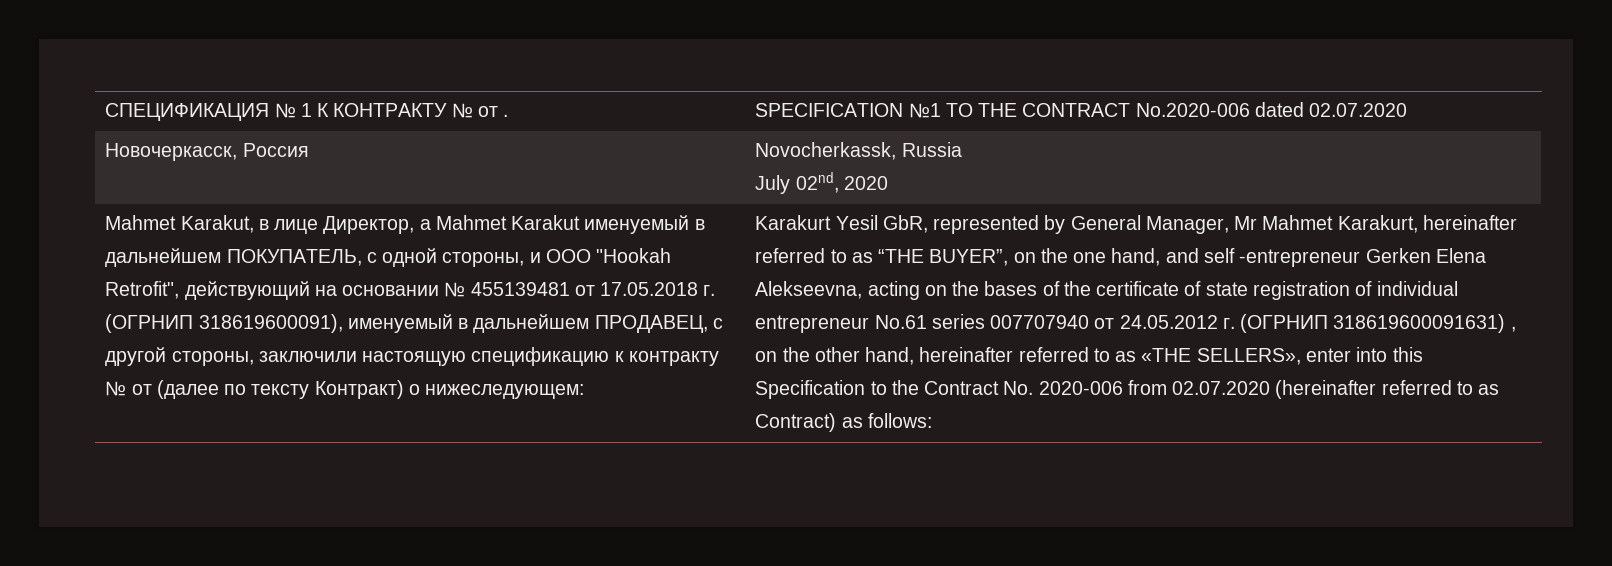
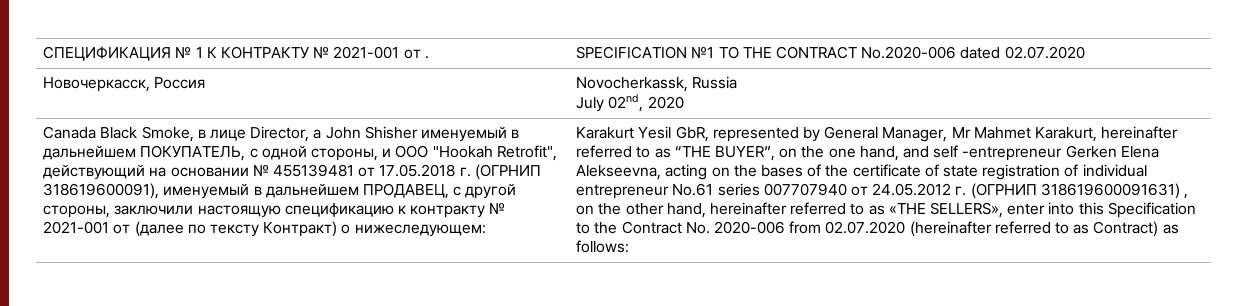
- СПЕЦИФИКАЦИЯ № 1 К КОНТРАКТУ № от . | SPECIFICATION №1 TO THE CONTRACT No.2020-006 dated 02.07.2020
+ СПЕЦИФИКАЦИЯ № 1 К КОНТРАКТУ № 2021-001 от . | SPECIFICATION №1 TO THE CONTRACT No.2020-006 dated 02.07.2020
- Mahmet Karakut, в лице Директор, а Mahmet Karakut именуемый в дальнейшем ПОКУПАТЕЛЬ, с одной стороны, и ООО "Hookah Retrofit", действующий на основании № 455139481 от 17.05.2018 г. (ОГРНИП 318619600091), именуемый в дальнейшем ПРОДАВЕЦ, с другой стороны, заключили настоящую спецификацию к контракту № от (далее по тексту Контракт) о нижеследующем:
+ Canada Black Smoke, в лице Director, а John Shisher именуемый в дальнейшем ПОКУПАТЕЛЬ, с одной стороны, и ООО "Hookah Retrofit", действующий на основании № 455139481 от 17.05.2018 г. (ОГРНИП 318619600091), именуемый в дальнейшем ПРОДАВЕЦ, с другой стороны, заключили настоящую спецификацию к контракту № 2021-001 от (далее по тексту Контракт) о нижеследующем:

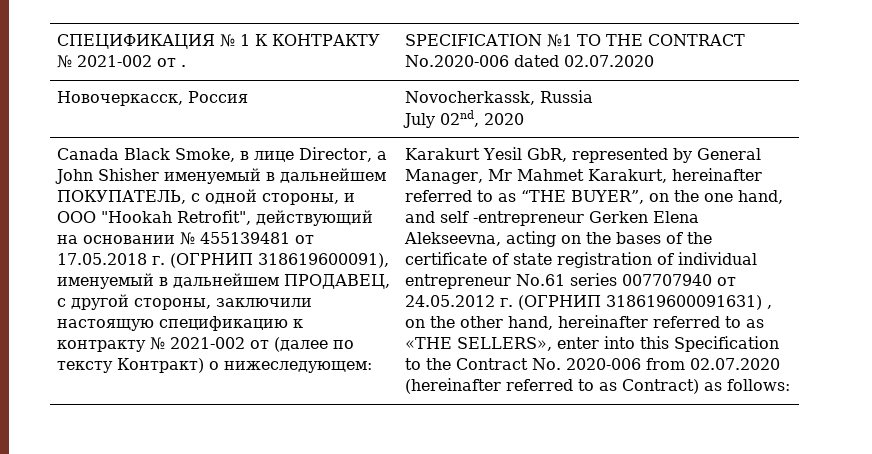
- СПЕЦИФИКАЦИЯ № 1 К КОНТРАКТУ № 2021-001 от . | SPECIFICATION №1 TO THE CONTRACT No.2020-006 dated 02.07.2020
+ СПЕЦИФИКАЦИЯ № 1 К КОНТРАКТУ № 2021-002 от . | SPECIFICATION №1 TO THE CONTRACT No.2020-006 dated 02.07.2020
- Canada Black Smoke, в лице Director, а John Shisher именуемый в дальнейшем ПОКУПАТЕЛЬ, с одной стороны, и ООО "Hookah Retrofit", действующий на основании № 455139481 от 17.05.2018 г. (ОГРНИП 318619600091), именуемый в дальнейшем ПРОДАВЕЦ, с другой стороны, заключили настоящую спецификацию к контракту № 2021-001 от (далее по тексту Контракт) о нижеследующем:
+ Canada Black Smoke, в лице Director, а John Shisher именуемый в дальнейшем ПОКУПАТЕЛЬ, с одной стороны, и ООО "Hookah Retrofit", действующий на основании № 455139481 от 17.05.2018 г. (ОГРНИП 318619600091), именуемый в дальнейшем ПРОДАВЕЦ, с другой стороны, заключили настоящую спецификацию к контракту № 2021-002 от (далее по тексту Контракт) о нижеследующем:

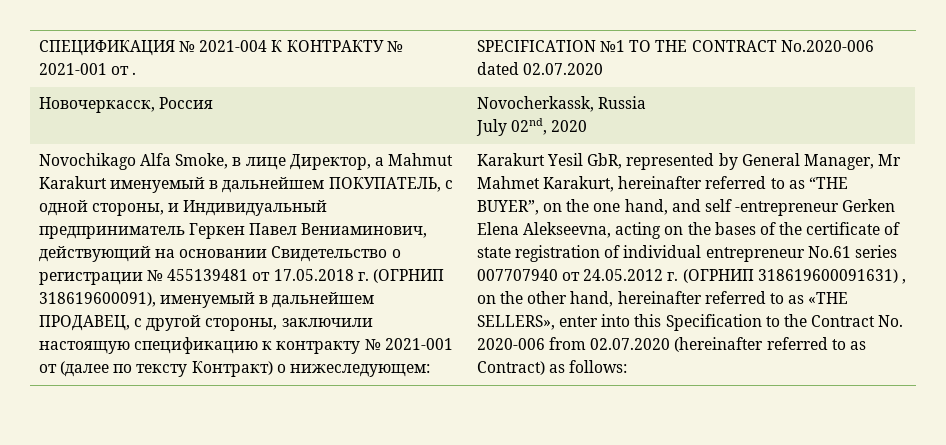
- СПЕЦИФИКАЦИЯ № 1 К КОНТРАКТУ № 2021-002 от . | SPECIFICATION №1 TO THE CONTRACT No.2020-006 dated 02.07.2020
+ СПЕЦИФИКАЦИЯ № 2021-004 К КОНТРАКТУ № 2021-001 от . | SPECIFICATION №1 TO THE CONTRACT No.2020-006 dated 02.07.2020
- Canada Black Smoke, в лице Director, а John Shisher именуемый в дальнейшем ПОКУПАТЕЛЬ, с одной стороны, и ООО "Hookah Retrofit", действующий на основании № 455139481 от 17.05.2018 г. (ОГРНИП 318619600091), именуемый в дальнейшем ПРОДАВЕЦ, с другой стороны, заключили настоящую спецификацию к контракту № 2021-002 от (далее по тексту Контракт) о нижеследующем:
+ Novochikago Alfa Smoke, в лице Директор, а Mahmut Karakurt именуемый в дальнейшем ПОКУПАТЕЛЬ, с одной стороны, и Индивидуальный предприниматель Геркен Павел Вениаминович, действующий на основании Свидетельство о регистрации № 455139481 от 17.05.2018 г. (ОГРНИП 318619600091), именуемый в дальнейшем ПРОДАВЕЦ, с другой стороны, заключили настоящую спецификацию к контракту № 2021-001 от (далее по тексту Контракт) о нижеследующем:

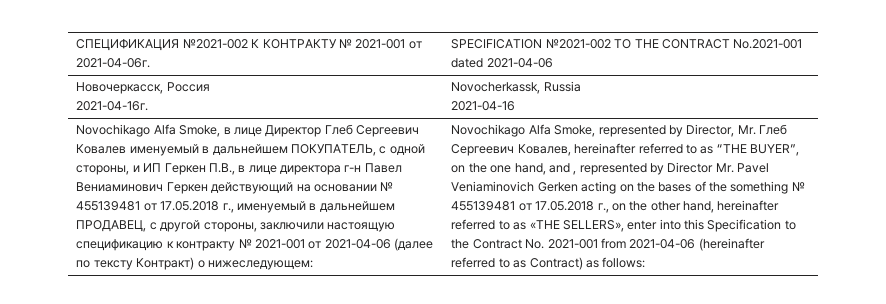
- СПЕЦИФИКАЦИЯ № 2021-004 К КОНТРАКТУ № 2021-001 от . | SPECIFICATION №1 TO THE CONTRACT No.2020-006 dated 02.07.2020
+ СПЕЦИФИКАЦИЯ №2021-002 К КОНТРАКТУ № 2021-001 от 2021-04-06г. | SPECIFICATION №2021-002 TO THE CONTRACT No.2021-001 dated 2021-04-06
- Новочеркасск, Россия | Novocherkassk, Russia
- July 02nd, 2020
+ Новочеркасск, Россия
+ 2021-04-16г. | Novocherkassk, Russia
+ 2021-04-16
- Novochikago Alfa Smoke, в лице Директор, а Mahmut Karakurt именуемый в дальнейшем ПОКУПАТЕЛЬ, с одной стороны, и Индивидуальный предприниматель Геркен Павел Вениаминович, действующий на основании Свидетельство о регистрации № 455139481 от 17.05.2018 г. (ОГРНИП 318619600091), именуемый в дальнейшем ПРОДАВЕЦ, с другой стороны, заключили настоящую спецификацию к контракту № 2021-001 от (далее по тексту Контракт) о нижеследующем:
+ Novochikago Alfa Smoke, в лице Директор Глеб Сергеевич Ковалев именуемый в дальнейшем ПОКУПАТЕЛЬ, с одной стороны, и ИП Геркен П.В., в лице директора г-н Павел Вениаминович Геркен действующий на основании № 455139481 от 17.05.2018 г., именуемый в дальнейшем ПРОДАВЕЦ, с другой стороны, заключили настоящую спецификацию к контракту № 2021-001 от 2021-04-06 (далее по тексту Контракт) о нижеследующем:
- Karakurt Yesil GbR, represented by General Manager, Mr Mahmet Karakurt, hereinafter referred to as “THE BUYER”, on the one hand, and self -entrepreneur Gerken Elena Alekseevna, acting on the bases of the certificate of state registration of individual entrepreneur No.61 series 007707940 от 24.05.2012 г. (ОГРНИП 318619600091631) , on the other hand, hereinafter referred to as «THE SELLERS», enter into this Specification to the Contract No. 2020-006 from 02.07.2020 (hereinafter referred to as Contract) as follows:
+ Novochikago Alfa Smoke, represented by Director, Mr. Глеб Сергеевич Ковалев, hereinafter referred to as “THE BUYER”, on the one hand, and , represented by Director Mr. Pavel Veniaminovich Gerken acting on the bases of the something № 455139481 от 17.05.2018 г., on the other hand, hereinafter referred to as «THE SELLERS», enter into this Specification to the Contract No. 2021-001 from 2021-04-06 (hereinafter referred to as Contract) as follows:

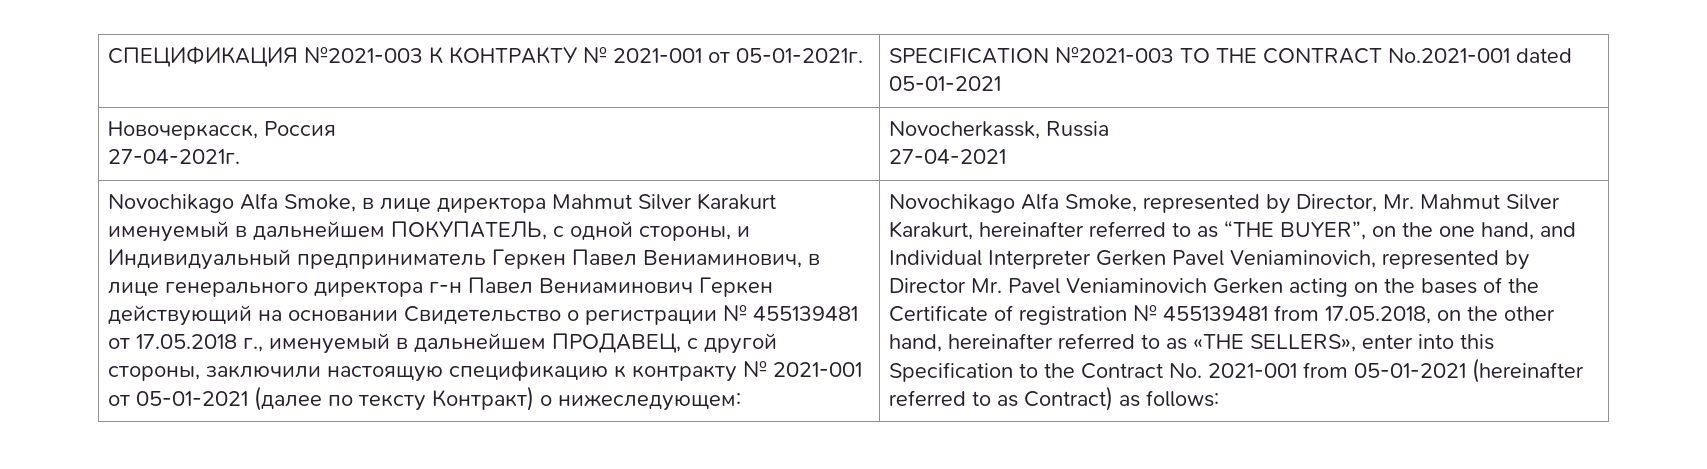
- СПЕЦИФИКАЦИЯ №2021-002 К КОНТРАКТУ № 2021-001 от 2021-04-06г. | SPECIFICATION №2021-002 TO THE CONTRACT No.2021-001 dated 2021-04-06
+ СПЕЦИФИКАЦИЯ №2021-003 К КОНТРАКТУ № 2021-001 от 05-01-2021г. | SPECIFICATION №2021-003 TO THE CONTRACT No.2021-001 dated 05-01-2021
  Новочеркасск, Россия
- 2021-04-16г. | Novocherkassk, Russia
- 2021-04-16
+ 27-04-2021г. | Novocherkassk, Russia
+ 27-04-2021
- Novochikago Alfa Smoke, в лице Директор Глеб Сергеевич Ковалев именуемый в дальнейшем ПОКУПАТЕЛЬ, с одной стороны, и ИП Геркен П.В., в лице директора г-н Павел Вениаминович Геркен действующий на основании № 455139481 от 17.05.2018 г., именуемый в дальнейшем ПРОДАВЕЦ, с другой стороны, заключили настоящую спецификацию к контракту № 2021-001 от 2021-04-06 (далее по тексту Контракт) о нижеследующем:
+ Novochikago Alfa Smoke, в лице директора Mahmut Silver Karakurt именуемый в дальнейшем ПОКУПАТЕЛЬ, с одной стороны, и Индивидуальный предприниматель Геркен Павел Вениаминович, в лице генерального директора г-н Павел Вениаминович Геркен действующий на основании Свидетельство о регистрации № 455139481 от 17.05.2018 г., именуемый в дальнейшем ПРОДАВЕЦ, с другой стороны, заключили настоящую спецификацию к контракту № 2021-001 от 05-01-2021 (далее по тексту Контракт) о нижеследующем:
- Novochikago Alfa Smoke, represented by Director, Mr. Глеб Сергеевич Ковалев, hereinafter referred to as “THE BUYER”, on the one hand, and , represented by Director Mr. Pavel Veniaminovich Gerken acting on the bases of the something № 455139481 от 17.05.2018 г., on the other hand, hereinafter referred to as «THE SELLERS», enter into this Specification to the Contract No. 2021-001 from 2021-04-06 (hereinafter referred to as Contract) as follows:
+ Novochikago Alfa Smoke, represented by Director, Mr. Mahmut Silver Karakurt, hereinafter referred to as “THE BUYER”, on the one hand, and Individual Interpreter Gerken Pavel Veniaminovich, represented by Director Mr. Pavel Veniaminovich Gerken acting on the bases of the Certificate of registration № 455139481 from 17.05.2018, on the other hand, hereinafter referred to as «THE SELLERS», enter into this Specification to the Contract No. 2021-001 from 05-01-2021 (hereinafter referred to as Contract) as follows:

